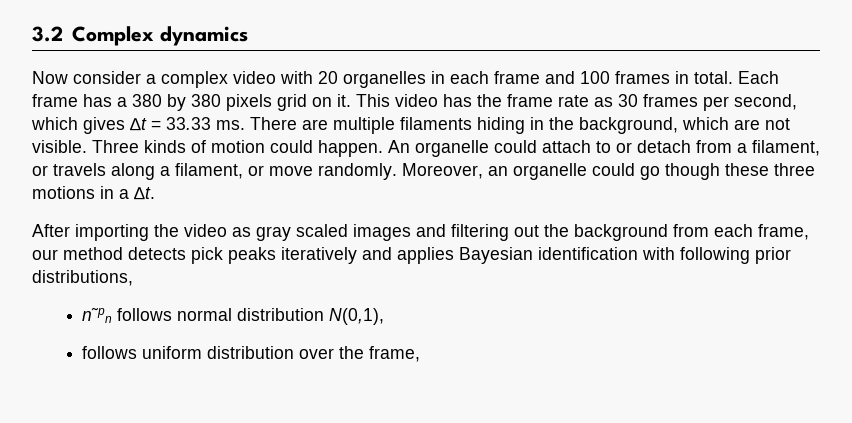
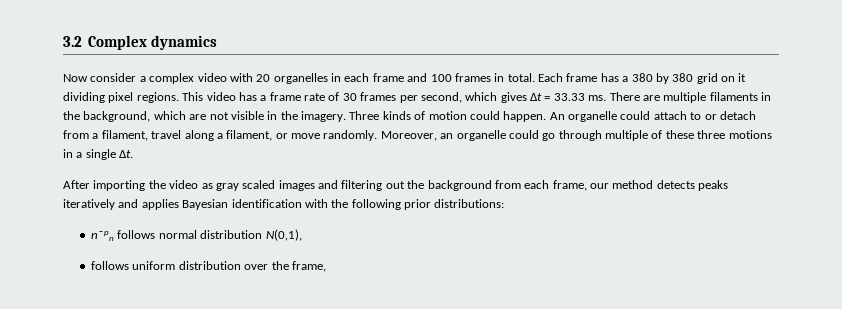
- Each frame has a 380 by 380 pixels grid on it.
+ Each frame has a 380 by 380 grid on it dividing pixel regions.
- This video has the frame rate as 30 frames per second, which gives ∆t = 33.33 ms.
+ This video has a frame rate of 30 frames per second, which gives ∆t = 33.33 ms.
- There are multiple filaments hiding in the background, which are not visible.
+ There are multiple filaments in the background, which are not visible in the imagery.
- An organelle could attach to or detach from a filament, or travels along a filament, or move randomly.
+ An organelle could attach to or detach from a filament, travel along a filament, or move randomly.
- Moreover, an organelle could go though these three motions in a ∆t.
+ Moreover, an organelle could go through multiple of these three motions in a single ∆t.
- After importing the video as gray scaled images and filtering out the background from each frame, our method detects pick peaks iteratively and applies Bayesian identification with following prior distributions,
+ After importing the video as gray scaled images and filtering out the background from each frame, our method detects peaks iteratively and applies Bayesian identification with the following prior distributions:

